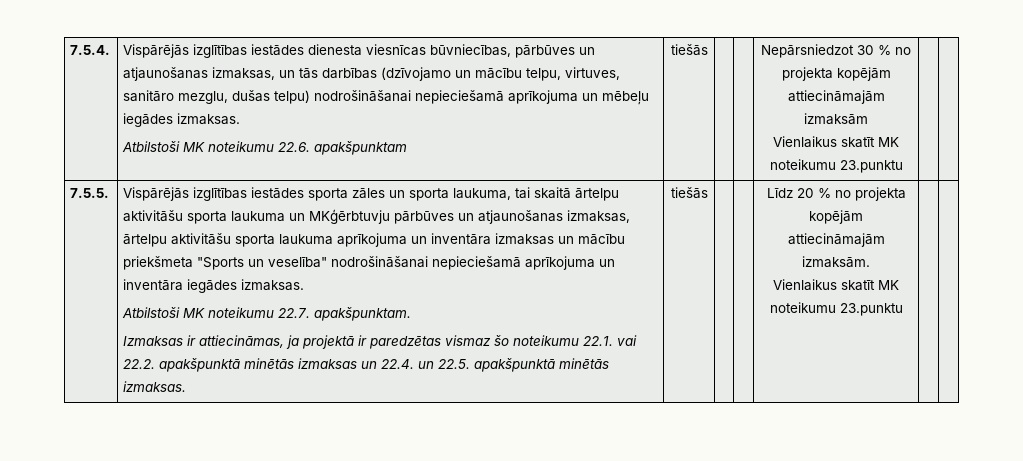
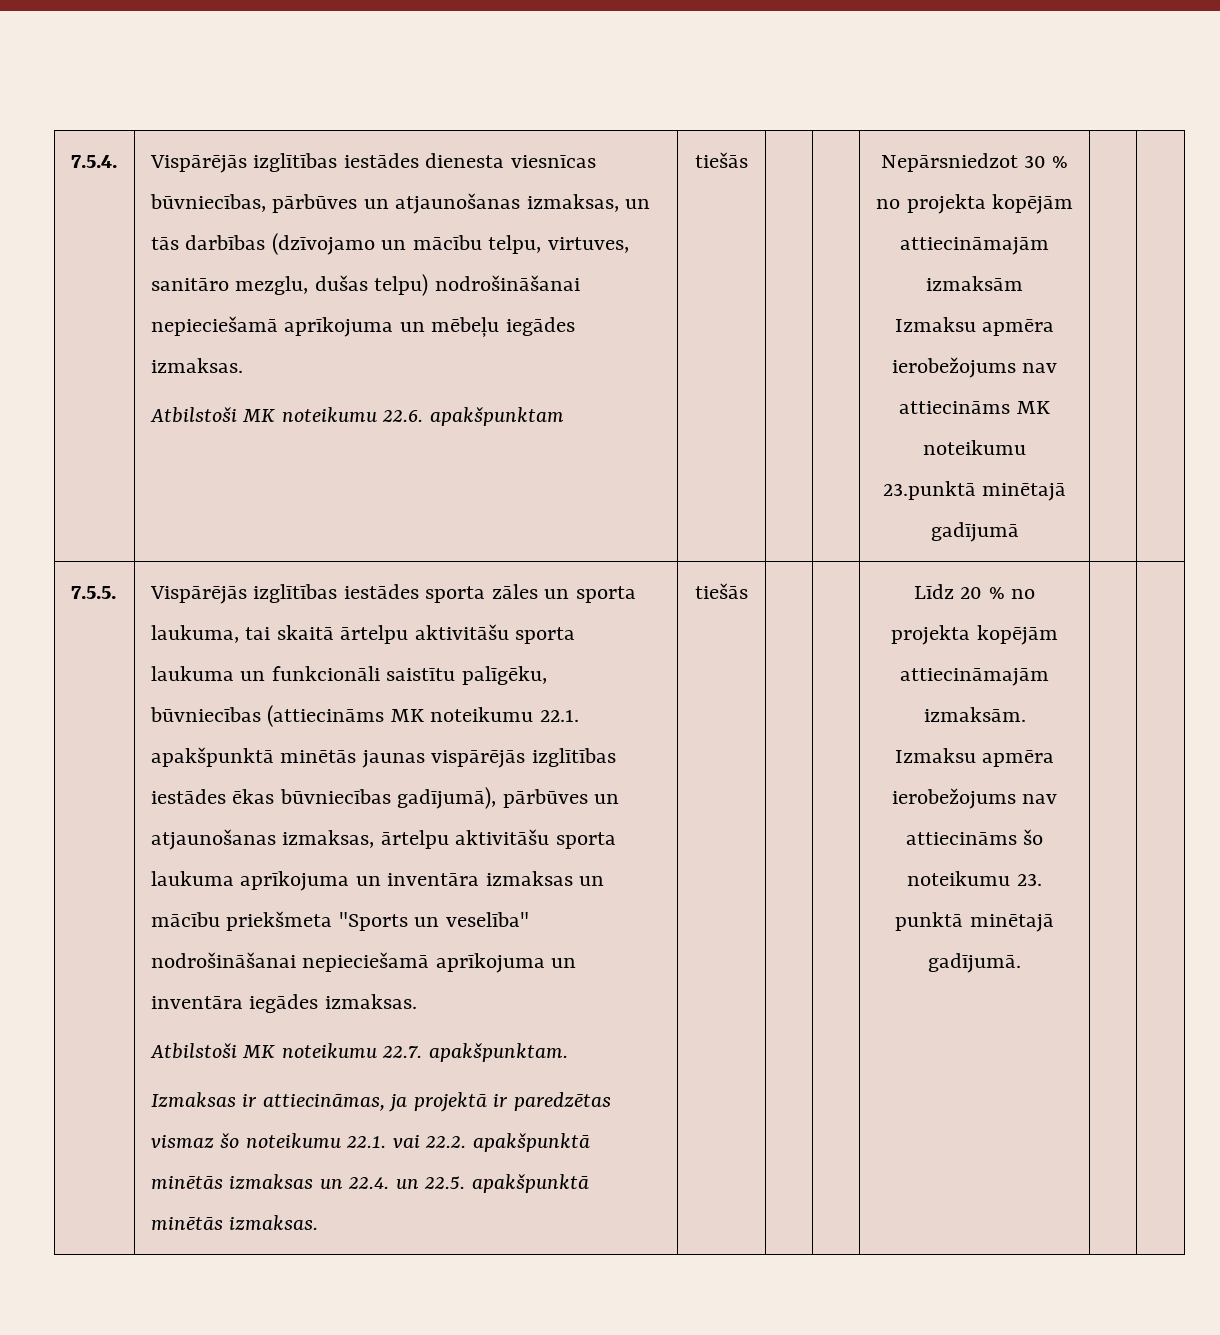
  Nepārsniedzot 30 % no projekta kopējām attiecināmajām izmaksām
- Vienlaikus skatīt MK noteikumu 23.punktu
+ Izmaksu apmēra ierobežojums nav attiecināms MK noteikumu 23.punktā minētajā gadījumā
- Vispārējās izglītības iestādes sporta zāles un sporta laukuma, tai skaitā ārtelpu aktivitāšu sporta laukuma un MKģērbtuvju pārbūves un atjaunošanas izmaksas, ārtelpu aktivitāšu sporta laukuma aprīkojuma un inventāra izmaksas un mācību priekšmeta "Sports un veselība" nodrošināšanai nepieciešamā aprīkojuma un inventāra iegādes izmaksas.
+ Vispārējās izglītības iestādes sporta zāles un sporta laukuma, tai skaitā ārtelpu aktivitāšu sporta laukuma un funkcionāli saistītu palīgēku, būvniecības (attiecināms MK noteikumu 22.1. apakšpunktā minētās jaunas vispārējās izglītības iestādes ēkas būvniecības gadījumā), pārbūves un atjaunošanas izmaksas, ārtelpu aktivitāšu sporta laukuma aprīkojuma un inventāra izmaksas un mācību priekšmeta "Sports un veselība" nodrošināšanai nepieciešamā aprīkojuma un inventāra iegādes izmaksas.
  Līdz 20 % no projekta kopējām attiecināmajām izmaksām.
- Vienlaikus skatīt MK noteikumu 23.punktu
+ Izmaksu apmēra ierobežojums nav attiecināms šo noteikumu 23. punktā minētajā gadījumā.

